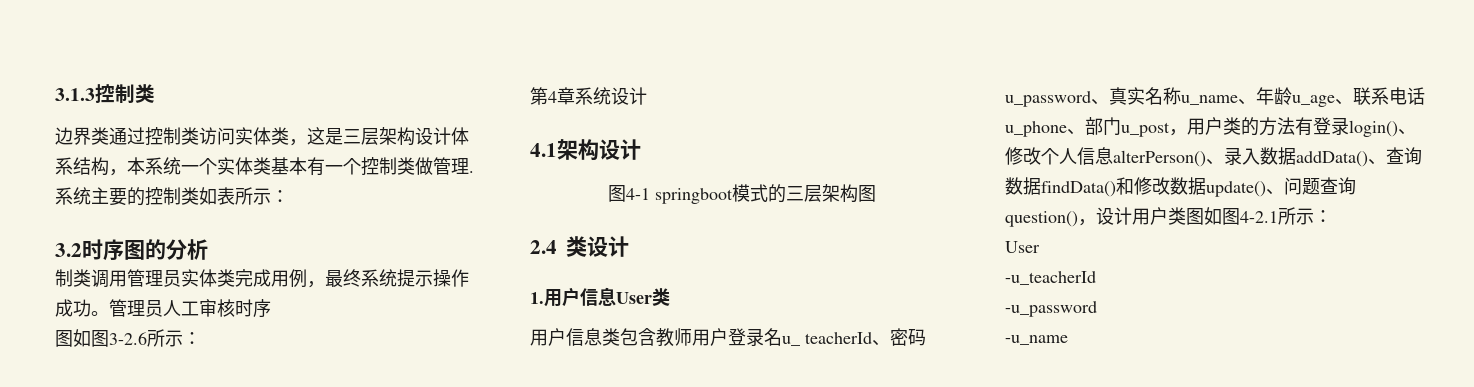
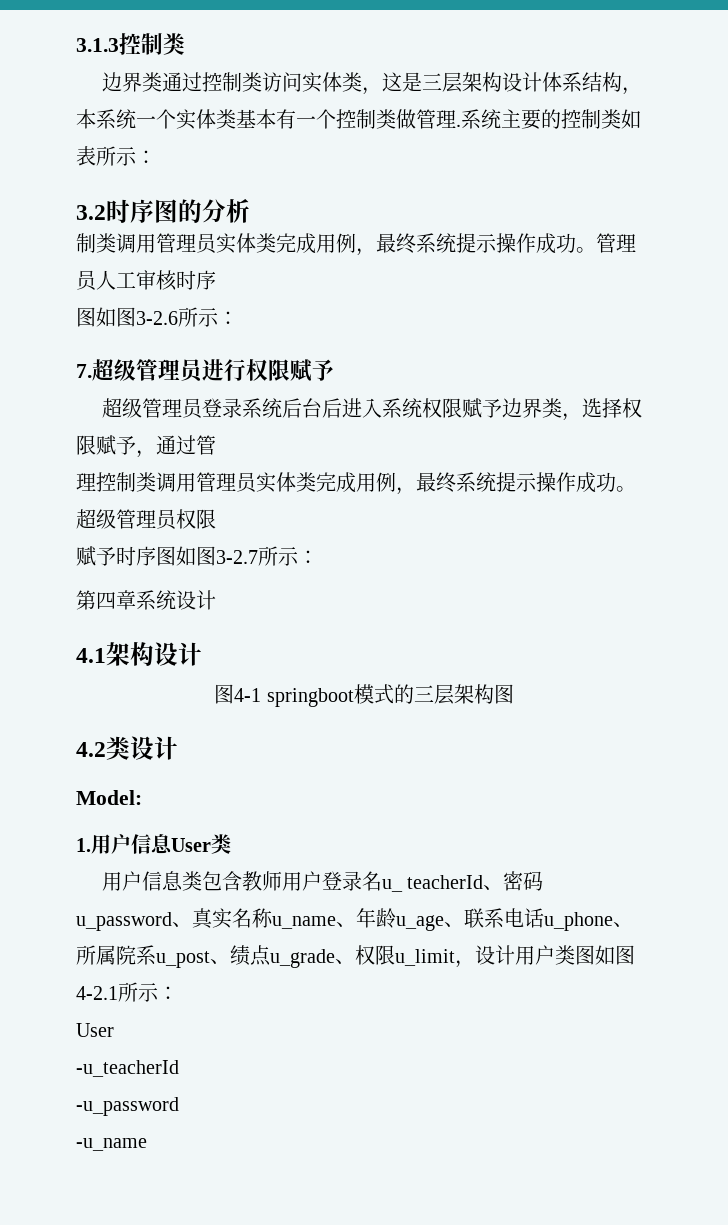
+ 7.超级管理员进行权限赋予
+ 超级管理员登录系统后台后进入系统权限赋予边界类，选择权限赋予，通过管
+ 理控制类调用管理员实体类完成用例，最终系统提示操作成功。超级管理员权限
+ 赋予时序图如图3-2.7所示：
- 第4章系统设计
+ 第四章系统设计
- 2.4类设计
+ 4.2类设计
+ Model:
- 用户信息类包含教师用户登录名u_ teacherId、密码u_password、真实名称u_name、年龄u_age、联系电话u_phone、部门u_post，用户类的方法有登录login()、修改个人信息alterPerson()、录入数据addData()、查询数据findData()和修改数据update()、问题查询question()，设计用户类图如图4-2.1所示：
+ 用户信息类包含教师用户登录名u_ teacherId、密码u_password、真实名称u_name、年龄u_age、联系电话u_phone、所属院系u_post、绩点u_grade、权限u_limit，设计用户类图如图4-2.1所示：

